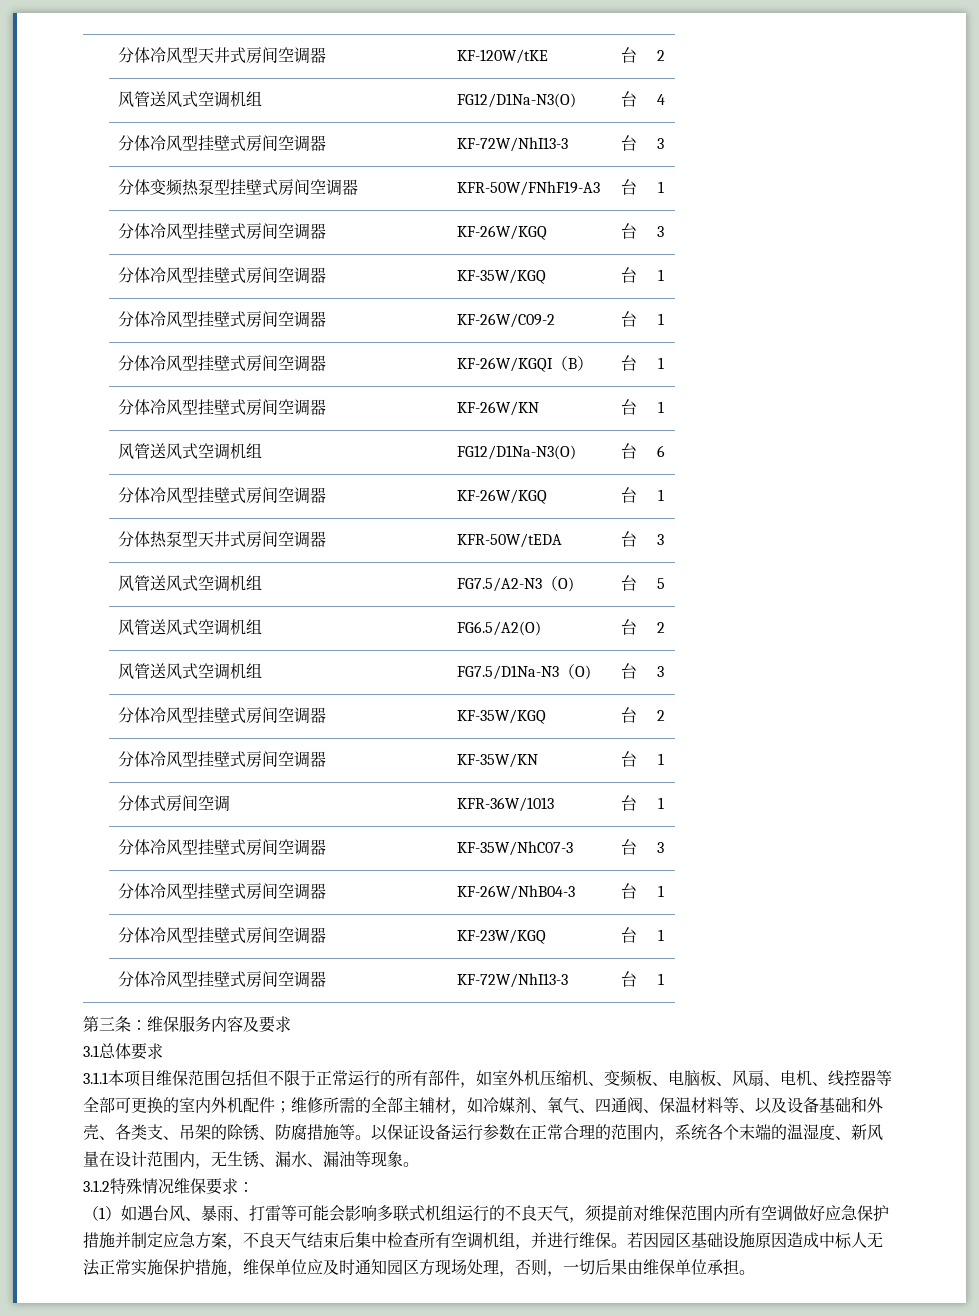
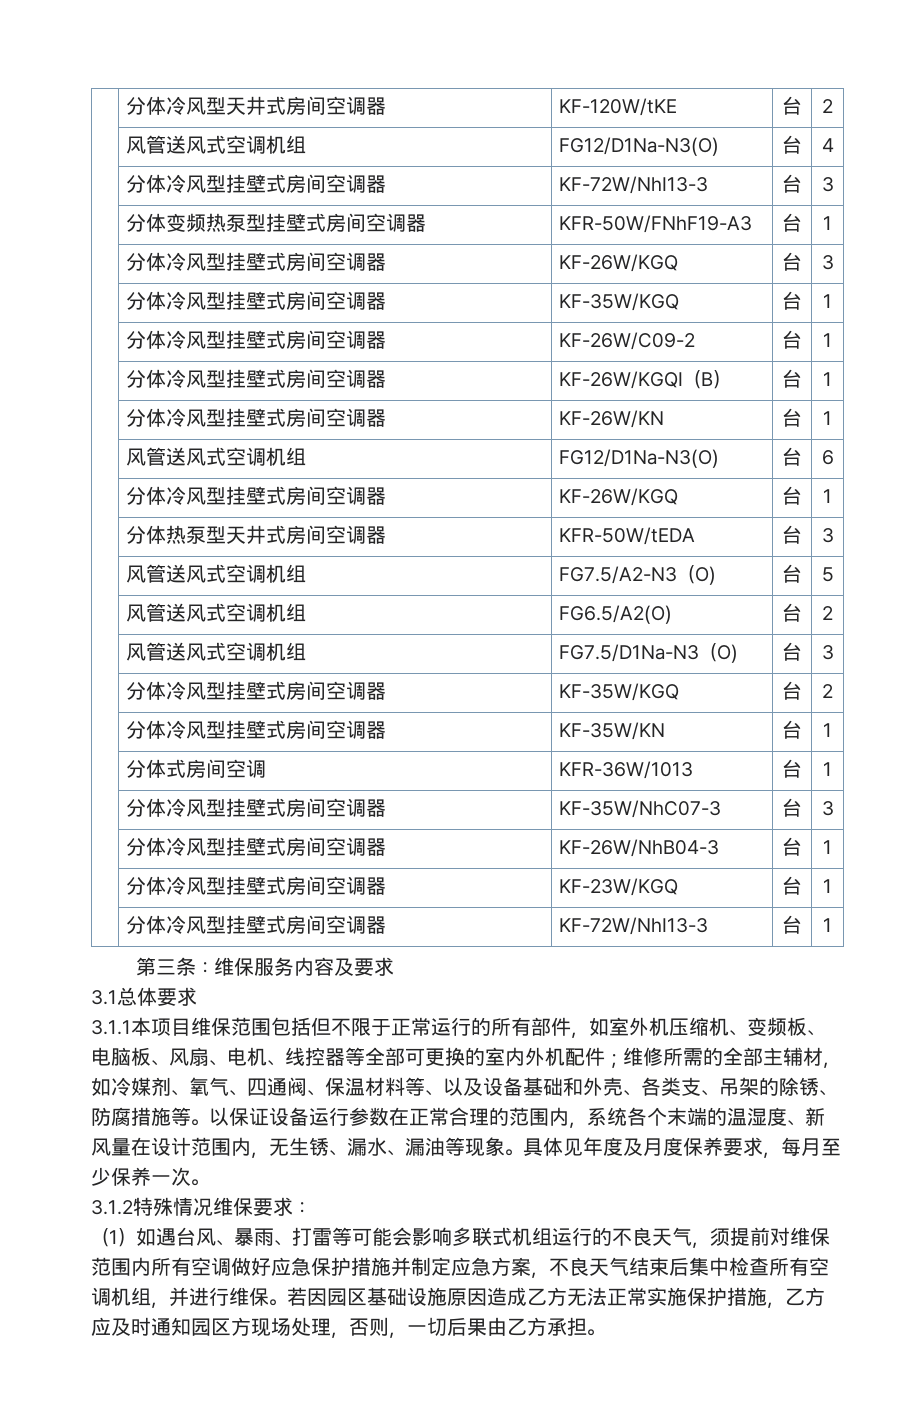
+ 具体见年度及月度保养要求，每月至少保养一次。
- 若因园区基础设施原因造成中标人无法正常实施保护措施，维保单位应及时通知园区方现场处理，否则，一切后果由维保单位承担。
+ 若因园区基础设施原因造成乙方无法正常实施保护措施，乙方应及时通知园区方现场处理，否则，一切后果由乙方承担。

